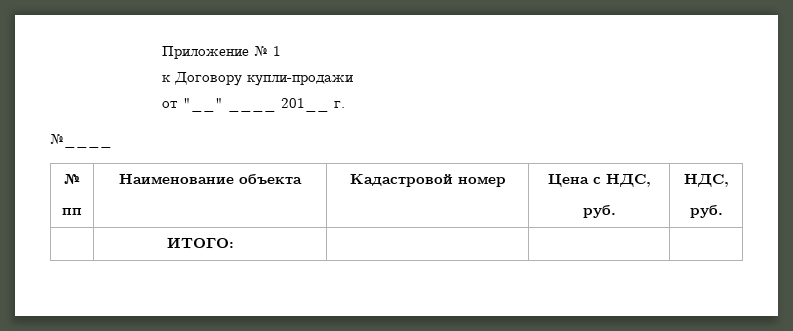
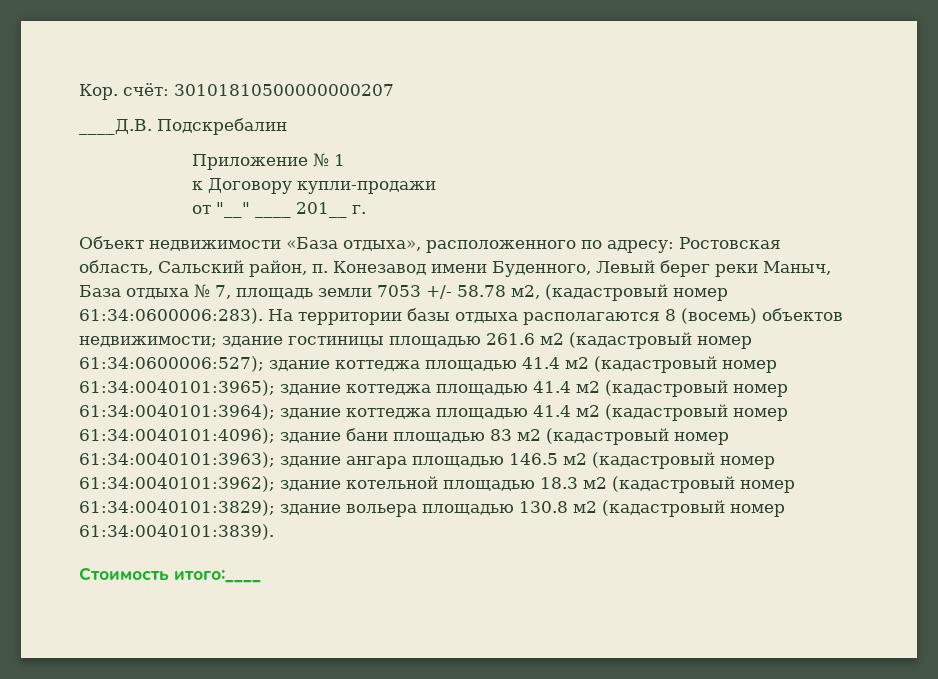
+ Кор. счёт: 30101810500000000207
+ ____Д.В. Подскребалин
- №____
- №
- пп | Наименование объекта | Кадастровой номер | Цена с НДС,
- руб. | НДС,
- руб.
- | ИТОГО: | | |
+ Объект недвижимости «База отдыха», расположенного по адресу: Ростовская область, Сальский район, п. Конезавод имени Буденного, Левый берег реки Маныч, База отдыха № 7, площадь земли 7053 +/- 58.78 м2, (кадастровый номер 61:34:0600006:283). На территории базы отдыха располагаются 8 (восемь) объектов недвижимости; здание гостиницы площадью 261.6 м2 (кадастровый номер 61:34:0600006:527); здание коттеджа площадью 41.4 м2 (кадастровый номер 61:34:0040101:3965); здание коттеджа площадью 41.4 м2 (кадастровый номер 61:34:0040101:3964); здание коттеджа площадью 41.4 м2 (кадастровый номер 61:34:0040101:4096); здание бани площадью 83 м2 (кадастровый номер 61:34:0040101:3963); здание ангара площадью 146.5 м2 (кадастровый номер 61:34:0040101:3962); здание котельной площадью 18.3 м2 (кадастровый номер 61:34:0040101:3829); здание вольера площадью 130.8 м2 (кадастровый номер 61:34:0040101:3839).
+ Стоимость итого:____

